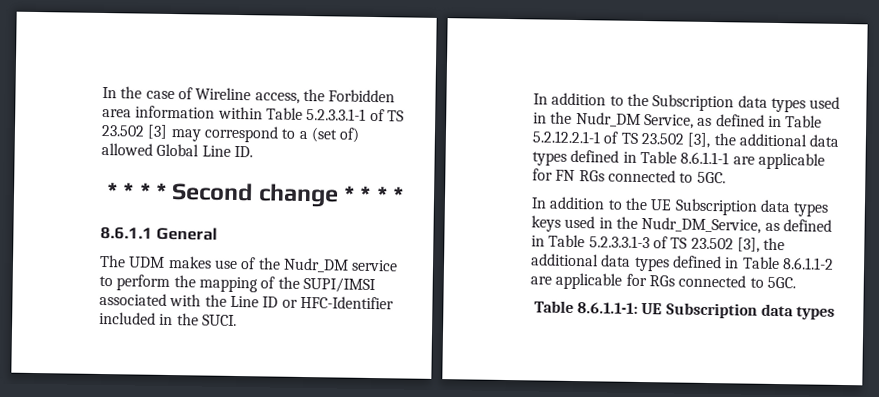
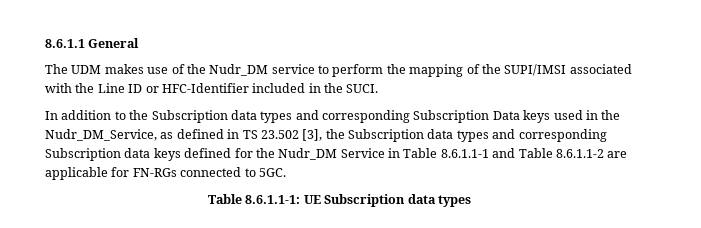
- In the case of Wireline access, the Forbidden area information within Table 5.2.3.3.1-1 of TS 23.502 [3] may correspond to a (set of) allowed Global Line ID.
- * * * * Second change * * * *
- In addition to the Subscription data types used in the Nudr_DM Service, as defined in Table 5.2.12.2.1-1 of TS 23.502 [3], the additional data types defined in Table 8.6.1.1-1 are applicable for FN RGs connected to 5GC.
- In addition to the UE Subscription data types keys used in the Nudr_DM_Service, as defined in Table 5.2.3.3.1-3 of TS 23.502 [3], the additional data types defined in Table 8.6.1.1-2 are applicable for RGs connected to 5GC.
+ In addition to the Subscription data types and corresponding Subscription Data keys used in the Nudr_DM_Service, as defined in TS 23.502 [3], the Subscription data types and corresponding Subscription data keys defined for the Nudr_DM Service in Table 8.6.1.1-1 and Table 8.6.1.1-2 are applicable for FN-RGs connected to 5GC.

